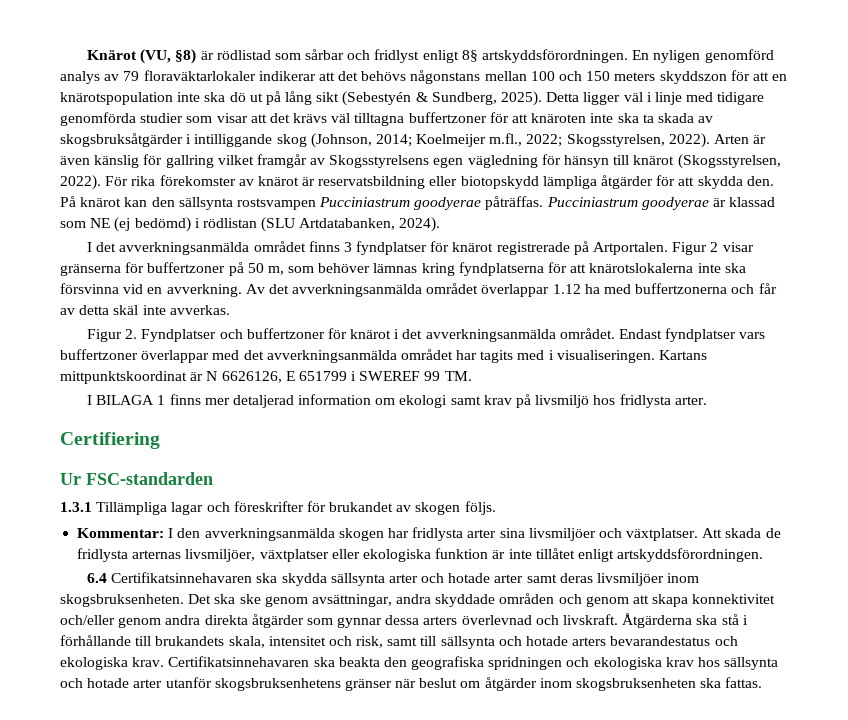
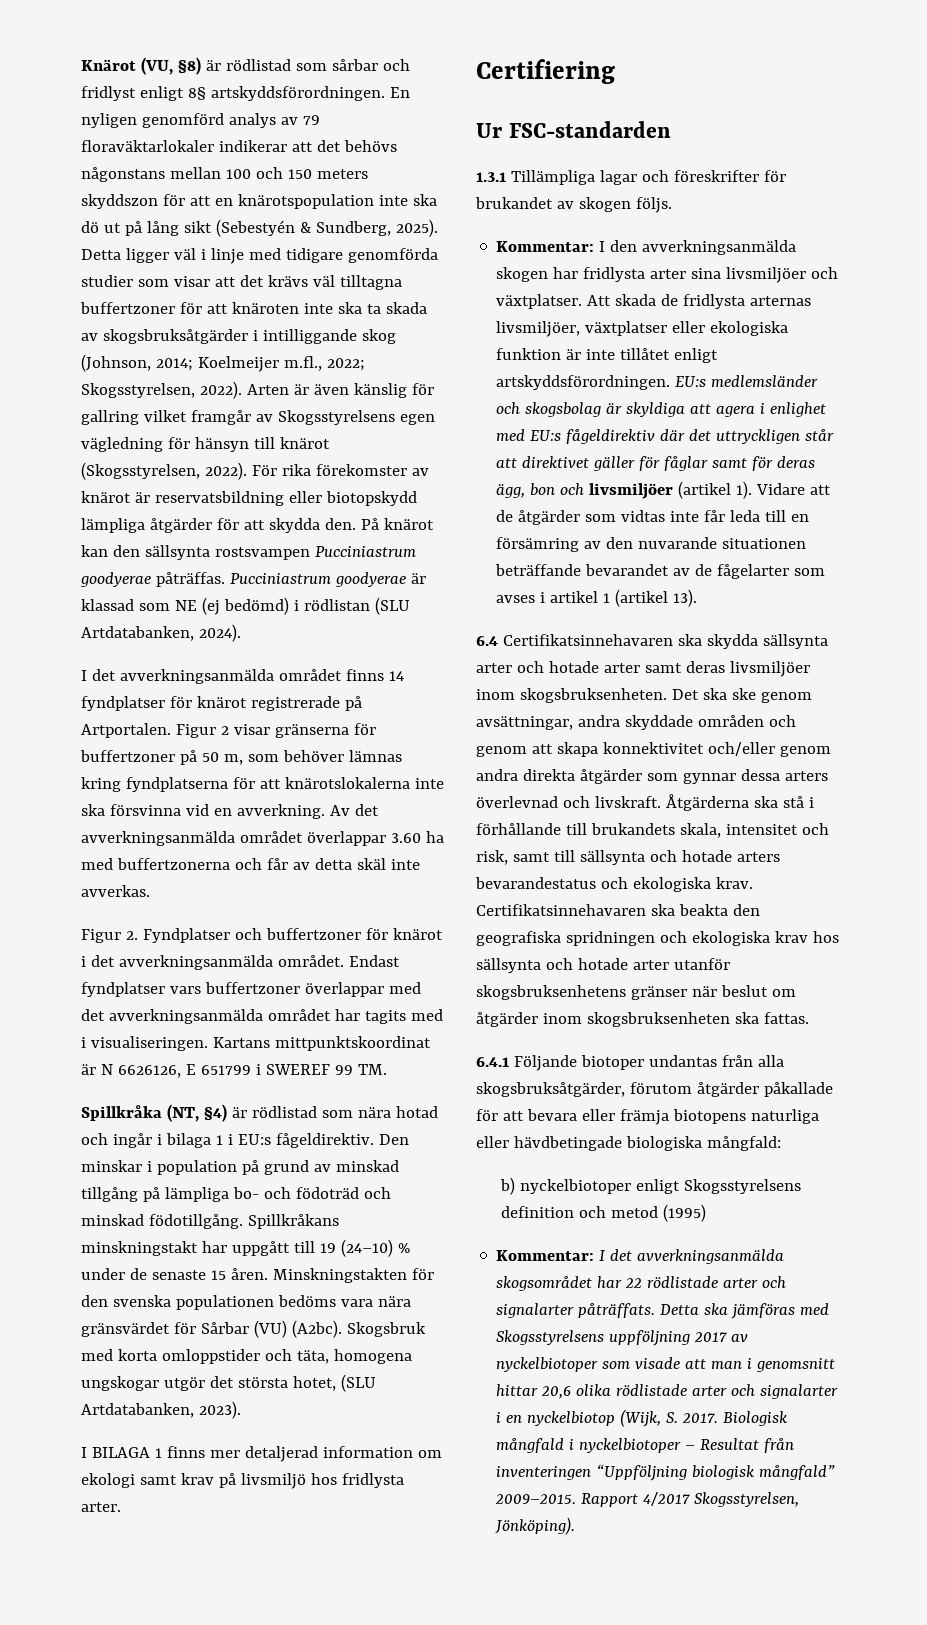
- I det avverkningsanmälda området finns 3 fyndplatser för knärot registrerade på Artportalen.
+ I det avverkningsanmälda området finns 14 fyndplatser för knärot registrerade på Artportalen.
- Av det avverkningsanmälda området överlappar 1.12 ha med buffertzonerna och får av detta skäl inte avverkas.
+ Av det avverkningsanmälda området överlappar 3.60 ha med buffertzonerna och får av detta skäl inte avverkas.
+ Spillkråka (NT, §4) är rödlistad som nära hotad och ingår i bilaga 1 i EU:s fågeldirektiv. Den minskar i population på grund av minskad tillgång på lämpliga bo- och födoträd och minskad födotillgång. Spillkråkans minskningstakt har uppgått till 19 (24–10) % under de senaste 15 åren. Minskningstakten för den svenska populationen bedöms vara nära gränsvärdet för Sårbar (VU) (A2bc). Skogsbruk med korta omloppstider och täta, homogena ungskogar utgör det största hotet, (SLU Artdatabanken, 2023).
+ EU:s medlemsländer och skogsbolag är skyldiga att agera i enlighet med EU:s fågeldirektiv där det uttryckligen står att direktivet gäller för fåglar samt för deras ägg, bon och livsmiljöer (artikel 1). Vidare att de åtgärder som vidtas inte får leda till en försämring av den nuvarande situationen beträffande bevarandet av de fågelarter som avses i artikel 1 (artikel 13).
+ 6.4.1 Följande biotoper undantas från alla skogsbruksåtgärder, förutom åtgärder påkallade för att bevara eller främja biotopens naturliga eller hävdbetingade biologiska mångfald:
+ b) nyckelbiotoper enligt Skogsstyrelsens definition och metod (1995)
+ Kommentar: I det avverkningsanmälda skogsområdet har 22 rödlistade arter och signalarter påträffats. Detta ska jämföras med Skogsstyrelsens uppföljning 2017 av nyckelbiotoper som visade att man i genomsnitt hittar 20,6 olika rödlistade arter och signalarter i en nyckelbiotop (Wijk, S. 2017. Biologisk mångfald i nyckelbiotoper – Resultat från inventeringen “Uppföljning biologisk mångfald” 2009–2015. Rapport 4/2017 Skogsstyrelsen, Jönköping).

